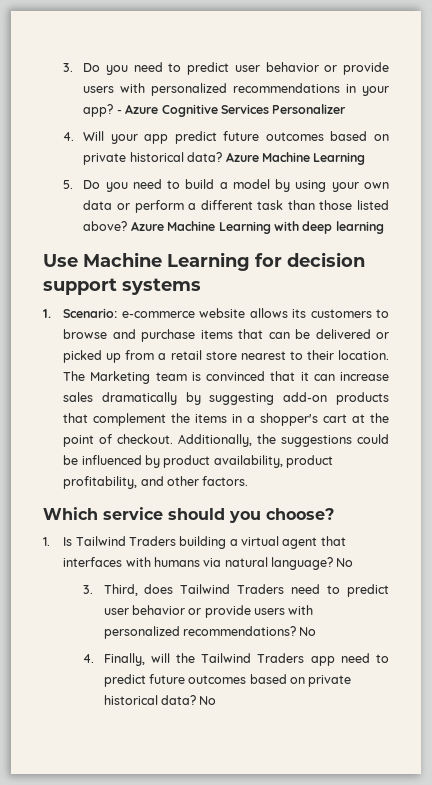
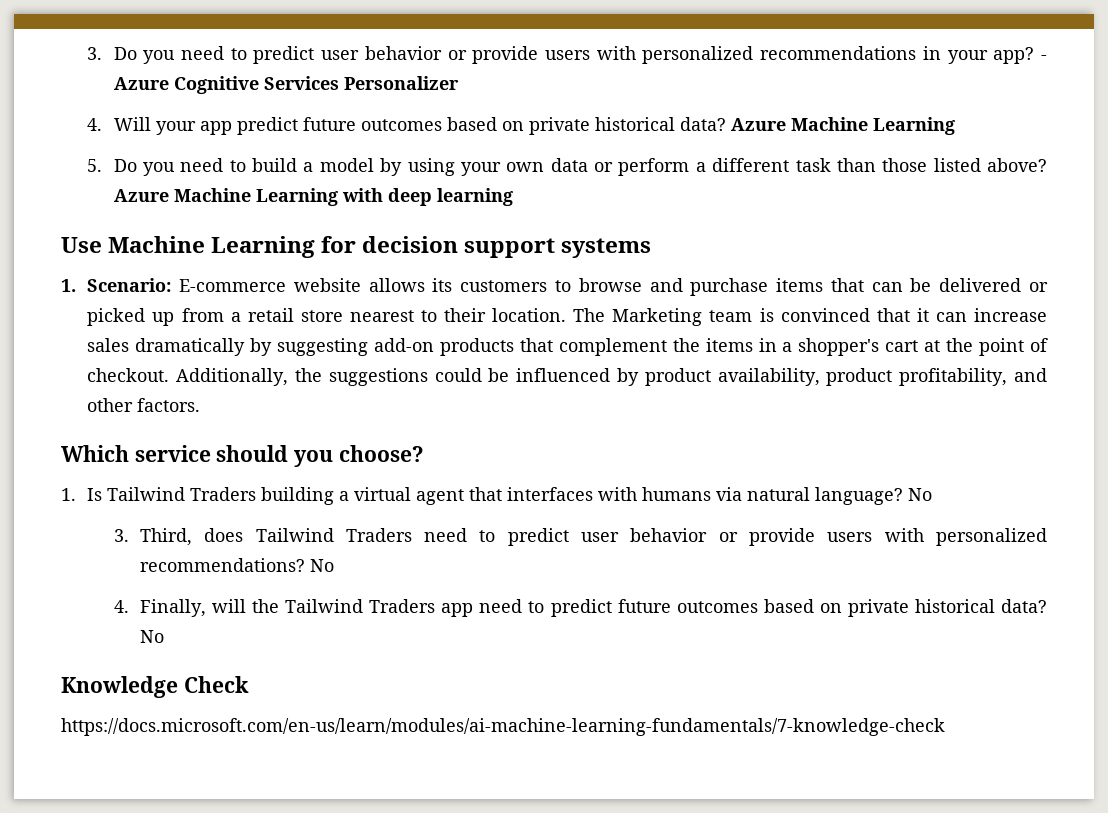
- 1. Scenario: e-commerce website allows its customers to browse and purchase items that can be delivered or picked up from a retail store nearest to their location.
+ 1. Scenario: E-commerce website allows its customers to browse and purchase items that can be delivered or picked up from a retail store nearest to their location.
+ Knowledge Check
+ https://docs.microsoft.com/en-us/learn/modules/ai-machine-learning-fundamentals/7-knowledge-check

